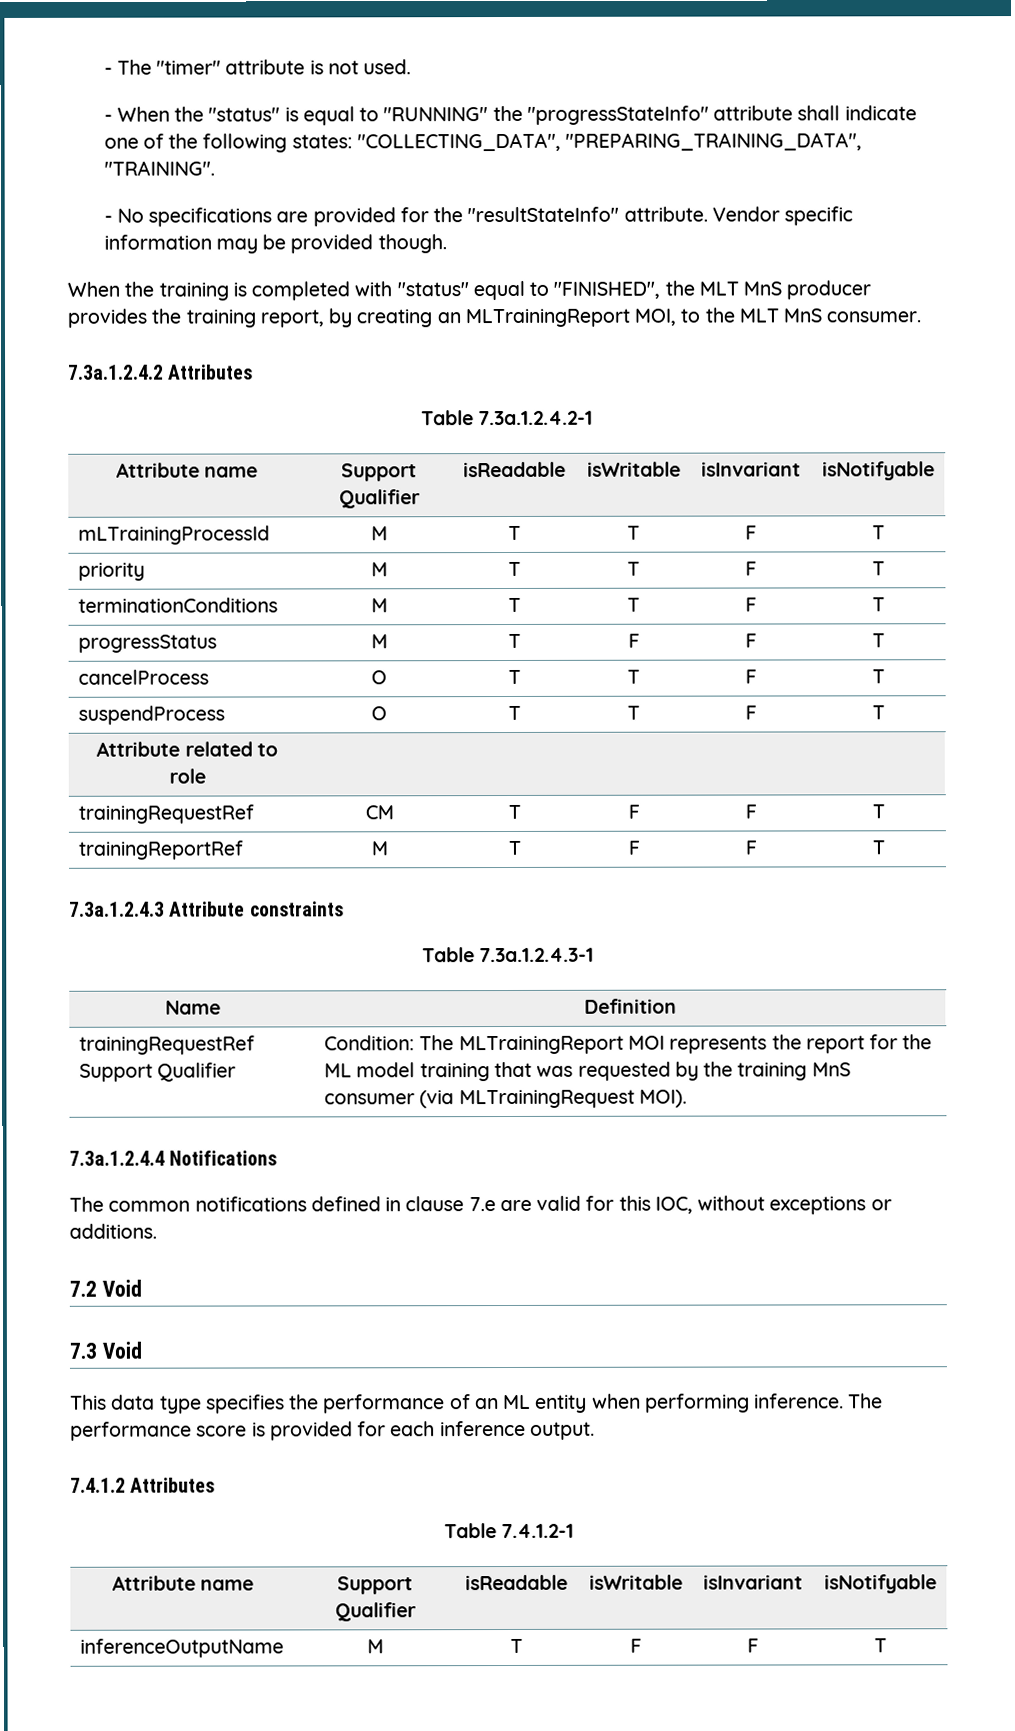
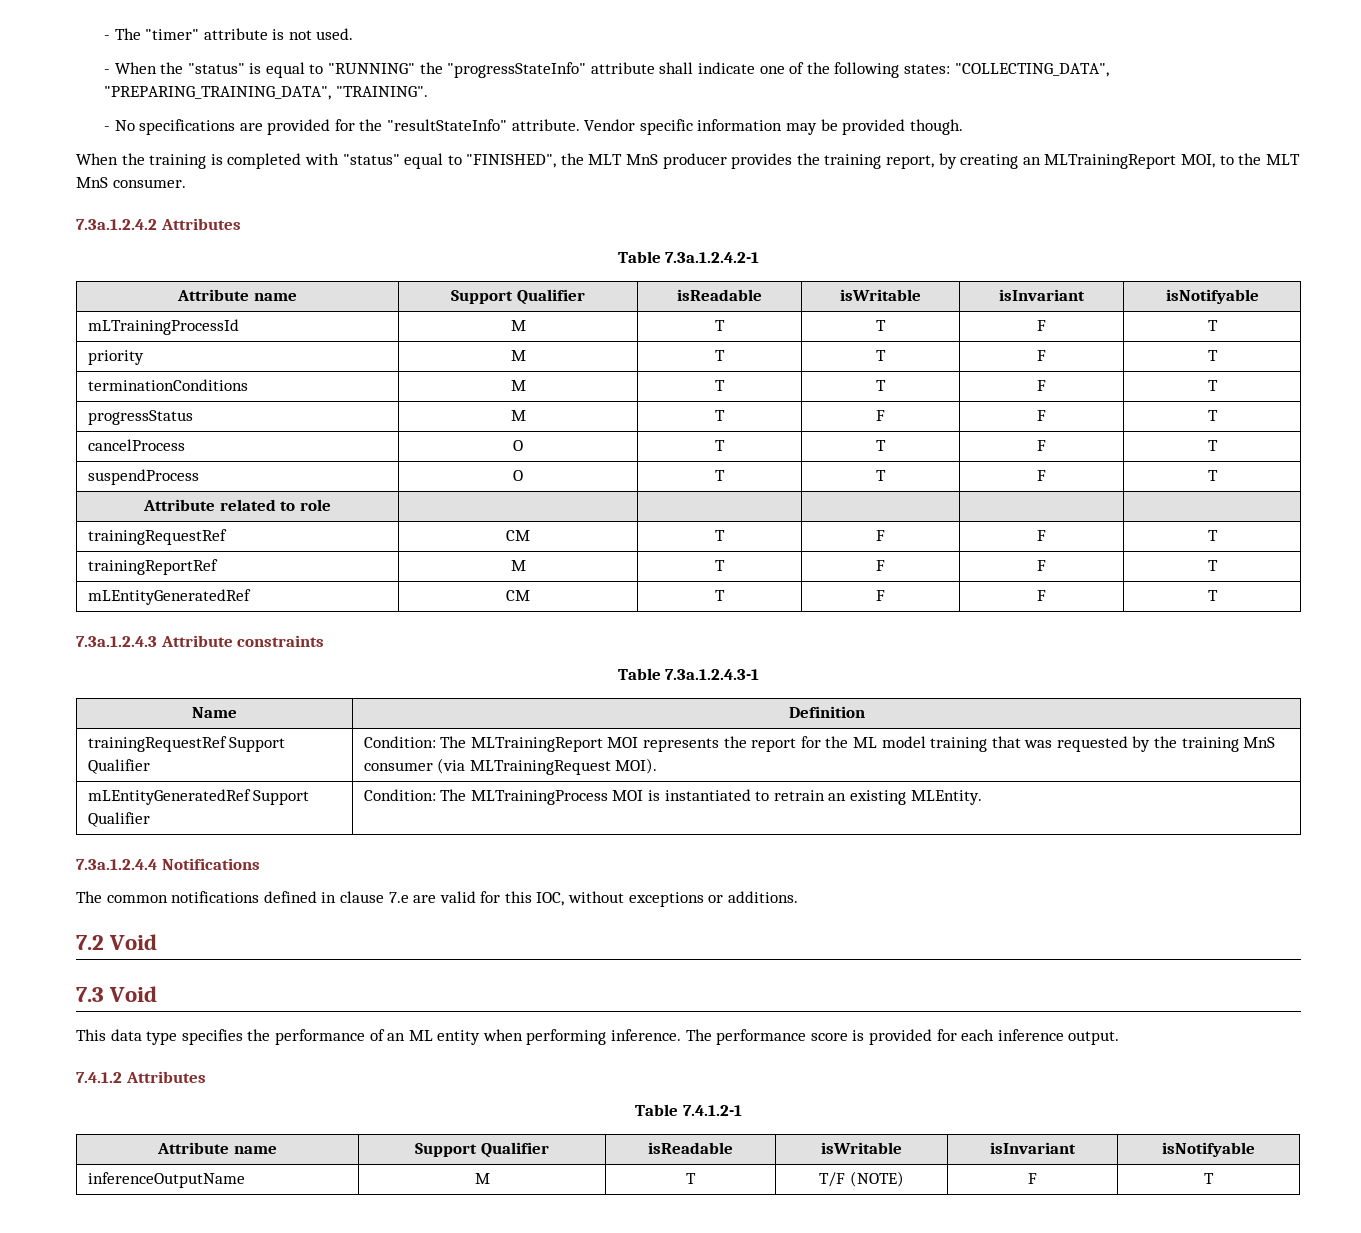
+ mLEntityGeneratedRef | CM | T | F | F | T
+ mLEntityGeneratedRef Support Qualifier | Condition: The MLTrainingProcess MOI is instantiated to retrain an existing MLEntity.
- inferenceOutputName | M | T | F | F | T
+ inferenceOutputName | M | T | T/F (NOTE) | F | T

